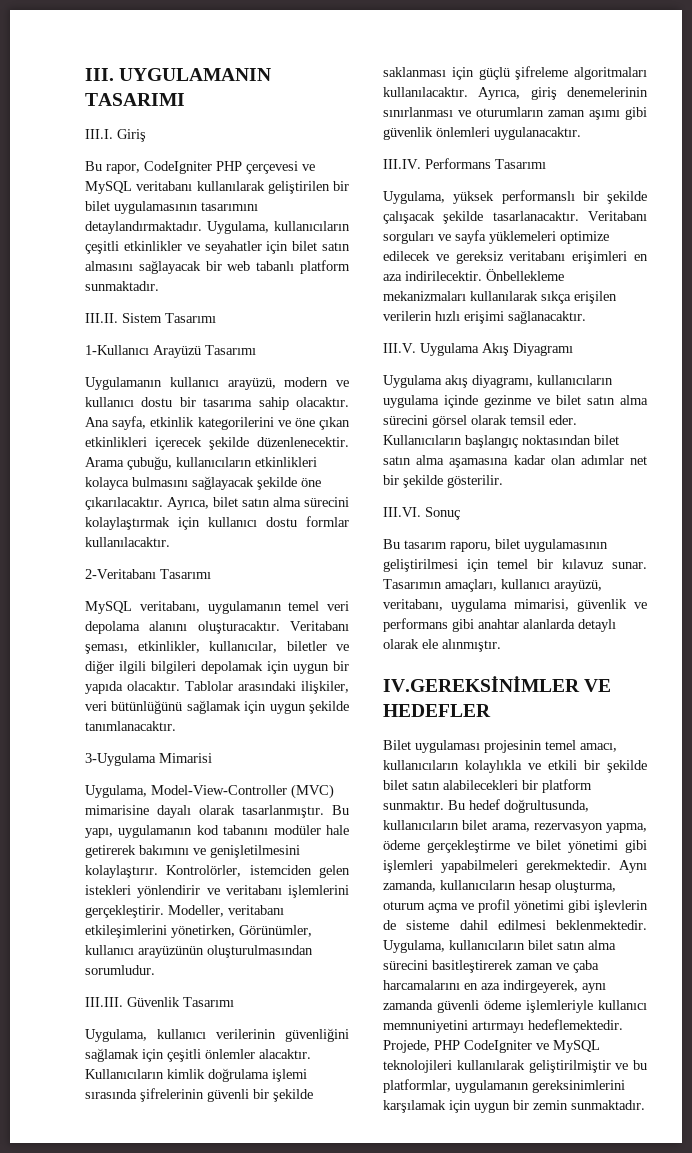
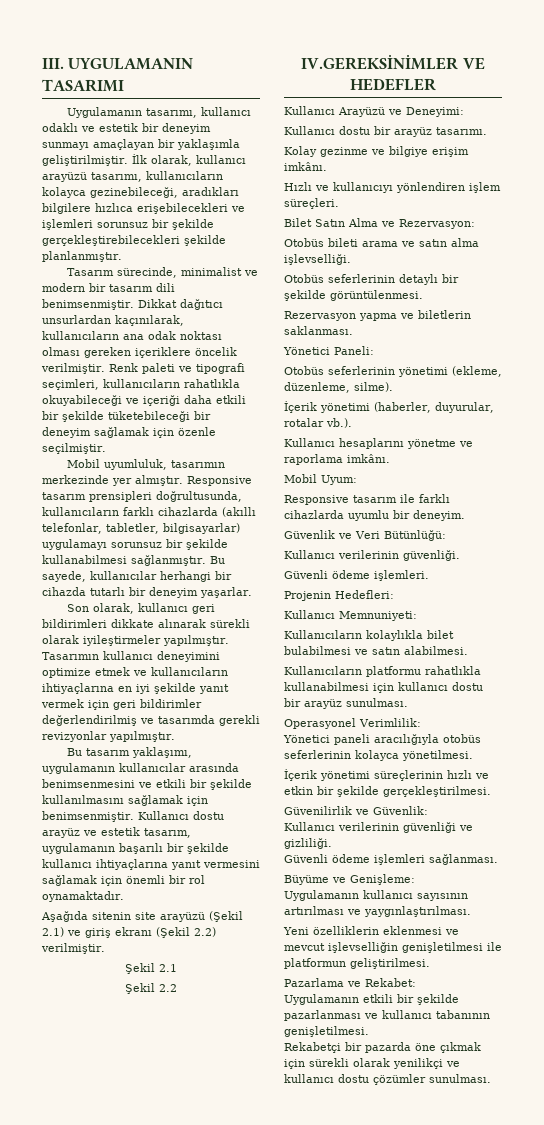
- III.I. Giriş
- Bu rapor, CodeIgniter PHP çerçevesi ve MySQL veritabanı kullanılarak geliştirilen bir bilet uygulamasının tasarımını detaylandırmaktadır. Uygulama, kullanıcıların çeşitli etkinlikler ve seyahatler için bilet satın almasını sağlayacak bir web tabanlı platform sunmaktadır.
- III.II. Sistem Tasarımı
- 1-Kullanıcı Arayüzü Tasarımı
- Uygulamanın kullanıcı arayüzü, modern ve kullanıcı dostu bir tasarıma sahip olacaktır. Ana sayfa, etkinlik kategorilerini ve öne çıkan etkinlikleri içerecek şekilde düzenlenecektir. Arama çubuğu, kullanıcıların etkinlikleri kolayca bulmasını sağlayacak şekilde öne çıkarılacaktır. Ayrıca, bilet satın alma sürecini kolaylaştırmak için kullanıcı dostu formlar kullanılacaktır.
- 2-Veritabanı Tasarımı
- MySQL veritabanı, uygulamanın temel veri depolama alanını oluşturacaktır. Veritabanı şeması, etkinlikler, kullanıcılar, biletler ve diğer ilgili bilgileri depolamak için uygun bir yapıda olacaktır. Tablolar arasındaki ilişkiler, veri bütünlüğünü sağlamak için uygun şekilde tanımlanacaktır.
- 3-Uygulama Mimarisi
- Uygulama, Model-View-Controller (MVC) mimarisine dayalı olarak tasarlanmıştır. Bu yapı, uygulamanın kod tabanını modüler hale getirerek bakımını ve genişletilmesini kolaylaştırır. Kontrolörler, istemciden gelen istekleri yönlendirir ve veritabanı işlemlerini gerçekleştirir. Modeller, veritabanı etkileşimlerini yönetirken, Görünümler, kullanıcı arayüzünün oluşturulmasından sorumludur.
- III.III. Güvenlik Tasarımı
- Uygulama, kullanıcı verilerinin güvenliğini sağlamak için çeşitli önlemler alacaktır. Kullanıcıların kimlik doğrulama işlemi sırasında şifrelerinin güvenli bir şekilde saklanması için güçlü şifreleme algoritmaları kullanılacaktır. Ayrıca, giriş denemelerinin sınırlanması ve oturumların zaman aşımı gibi güvenlik önlemleri uygulanacaktır.
- III.IV. Performans Tasarımı
- Uygulama, yüksek performanslı bir şekilde çalışacak şekilde tasarlanacaktır. Veritabanı sorguları ve sayfa yüklemeleri optimize edilecek ve gereksiz veritabanı erişimleri en aza indirilecektir. Önbellekleme mekanizmaları kullanılarak sıkça erişilen verilerin hızlı erişimi sağlanacaktır.
- III.V. Uygulama Akış Diyagramı
- Uygulama akış diyagramı, kullanıcıların uygulama içinde gezinme ve bilet satın alma sürecini görsel olarak temsil eder. Kullanıcıların başlangıç noktasından bilet satın alma aşamasına kadar olan adımlar net bir şekilde gösterilir.
- III.VI. Sonuç
- Bu tasarım raporu, bilet uygulamasının geliştirilmesi için temel bir kılavuz sunar. Tasarımın amaçları, kullanıcı arayüzü, veritabanı, uygulama mimarisi, güvenlik ve performans gibi anahtar alanlarda detaylı olarak ele alınmıştır.
+ Uygulamanın tasarımı, kullanıcı odaklı ve estetik bir deneyim sunmayı amaçlayan bir yaklaşımla geliştirilmiştir. İlk olarak, kullanıcı arayüzü tasarımı, kullanıcıların kolayca gezinebileceği, aradıkları bilgilere hızlıca erişebilecekleri ve işlemleri sorunsuz bir şekilde gerçekleştirebilecekleri şekilde planlanmıştır.
+ Tasarım sürecinde, minimalist ve modern bir tasarım dili benimsenmiştir. Dikkat dağıtıcı unsurlardan kaçınılarak, kullanıcıların ana odak noktası olması gereken içeriklere öncelik verilmiştir. Renk paleti ve tipografi seçimleri, kullanıcıların rahatlıkla okuyabileceği ve içeriği daha etkili bir şekilde tüketebileceği bir deneyim sağlamak için özenle seçilmiştir.
+ Mobil uyumluluk, tasarımın merkezinde yer almıştır. Responsive tasarım prensipleri doğrultusunda, kullanıcıların farklı cihazlarda (akıllı telefonlar, tabletler, bilgisayarlar) uygulamayı sorunsuz bir şekilde kullanabilmesi sağlanmıştır. Bu sayede, kullanıcılar herhangi bir cihazda tutarlı bir deneyim yaşarlar.
+ Son olarak, kullanıcı geri bildirimleri dikkate alınarak sürekli olarak iyileştirmeler yapılmıştır. Tasarımın kullanıcı deneyimini optimize etmek ve kullanıcıların ihtiyaçlarına en iyi şekilde yanıt vermek için geri bildirimler değerlendirilmiş ve tasarımda gerekli revizyonlar yapılmıştır.
+ Bu tasarım yaklaşımı, uygulamanın kullanıcılar arasında benimsenmesini ve etkili bir şekilde kullanılmasını sağlamak için benimsenmiştir. Kullanıcı dostu arayüz ve estetik tasarım, uygulamanın başarılı bir şekilde kullanıcı ihtiyaçlarına yanıt vermesini sağlamak için önemli bir rol oynamaktadır.
+ Aşağıda sitenin site arayüzü (Şekil 2.1) ve giriş ekranı (Şekil 2.2) verilmiştir.
+ Şekil 2.1
+ Şekil 2.2
  IV.GEREKSİNİMLER VE HEDEFLER
- Bilet uygulaması projesinin temel amacı, kullanıcıların kolaylıkla ve etkili bir şekilde bilet satın alabilecekleri bir platform sunmaktır. Bu hedef doğrultusunda, kullanıcıların bilet arama, rezervasyon yapma, ödeme gerçekleştirme ve bilet yönetimi gibi işlemleri yapabilmeleri gerekmektedir. Aynı zamanda, kullanıcıların hesap oluşturma, oturum açma ve profil yönetimi gibi işlevlerin de sisteme dahil edilmesi beklenmektedir. Uygulama, kullanıcıların bilet satın alma sürecini basitleştirerek zaman ve çaba harcamalarını en aza indirgeyerek, aynı zamanda güvenli ödeme işlemleriyle kullanıcı memnuniyetini artırmayı hedeflemektedir. Projede, PHP CodeIgniter ve MySQL teknolojileri kullanılarak geliştirilmiştir ve bu platformlar, uygulamanın gereksinimlerini karşılamak için uygun bir zemin sunmaktadır.
+ Kullanıcı Arayüzü ve Deneyimi:
+ Kullanıcı dostu bir arayüz tasarımı.
+ Kolay gezinme ve bilgiye erişim imkânı.
+ Hızlı ve kullanıcıyı yönlendiren işlem süreçleri.
+ Bilet Satın Alma ve Rezervasyon:
+ Otobüs bileti arama ve satın alma işlevselliği.
+ Otobüs seferlerinin detaylı bir şekilde görüntülenmesi.
+ Rezervasyon yapma ve biletlerin saklanması.
+ Yönetici Paneli:
+ Otobüs seferlerinin yönetimi (ekleme, düzenleme, silme).
+ İçerik yönetimi (haberler, duyurular, rotalar vb.).
+ Kullanıcı hesaplarını yönetme ve raporlama imkânı.
+ Mobil Uyum:
+ Responsive tasarım ile farklı cihazlarda uyumlu bir deneyim.
+ Güvenlik ve Veri Bütünlüğü:
+ Kullanıcı verilerinin güvenliği.
+ Güvenli ödeme işlemleri.
+ Projenin Hedefleri:
+ Kullanıcı Memnuniyeti:
+ Kullanıcıların kolaylıkla bilet bulabilmesi ve satın alabilmesi.
+ Kullanıcıların platformu rahatlıkla kullanabilmesi için kullanıcı dostu bir arayüz sunulması.
+ Operasyonel Verimlilik:
+ Yönetici paneli aracılığıyla otobüs seferlerinin kolayca yönetilmesi.
+ İçerik yönetimi süreçlerinin hızlı ve etkin bir şekilde gerçekleştirilmesi.
+ Güvenilirlik ve Güvenlik:
+ Kullanıcı verilerinin güvenliği ve gizliliği.
+ Güvenli ödeme işlemleri sağlanması.
+ Büyüme ve Genişleme:
+ Uygulamanın kullanıcı sayısının artırılması ve yaygınlaştırılması.
+ Yeni özelliklerin eklenmesi ve mevcut işlevselliğin genişletilmesi ile platformun geliştirilmesi.
+ Pazarlama ve Rekabet:
+ Uygulamanın etkili bir şekilde pazarlanması ve kullanıcı tabanının genişletilmesi.
+ Rekabetçi bir pazarda öne çıkmak için sürekli olarak yenilikçi ve kullanıcı dostu çözümler sunulması.

